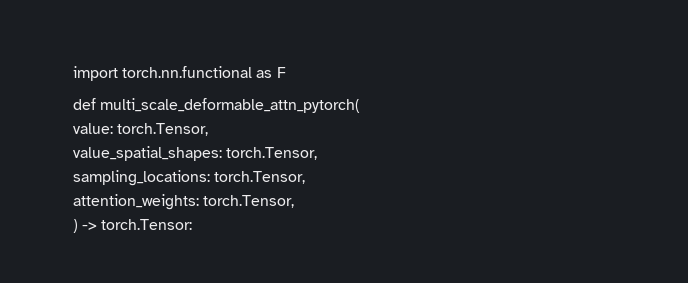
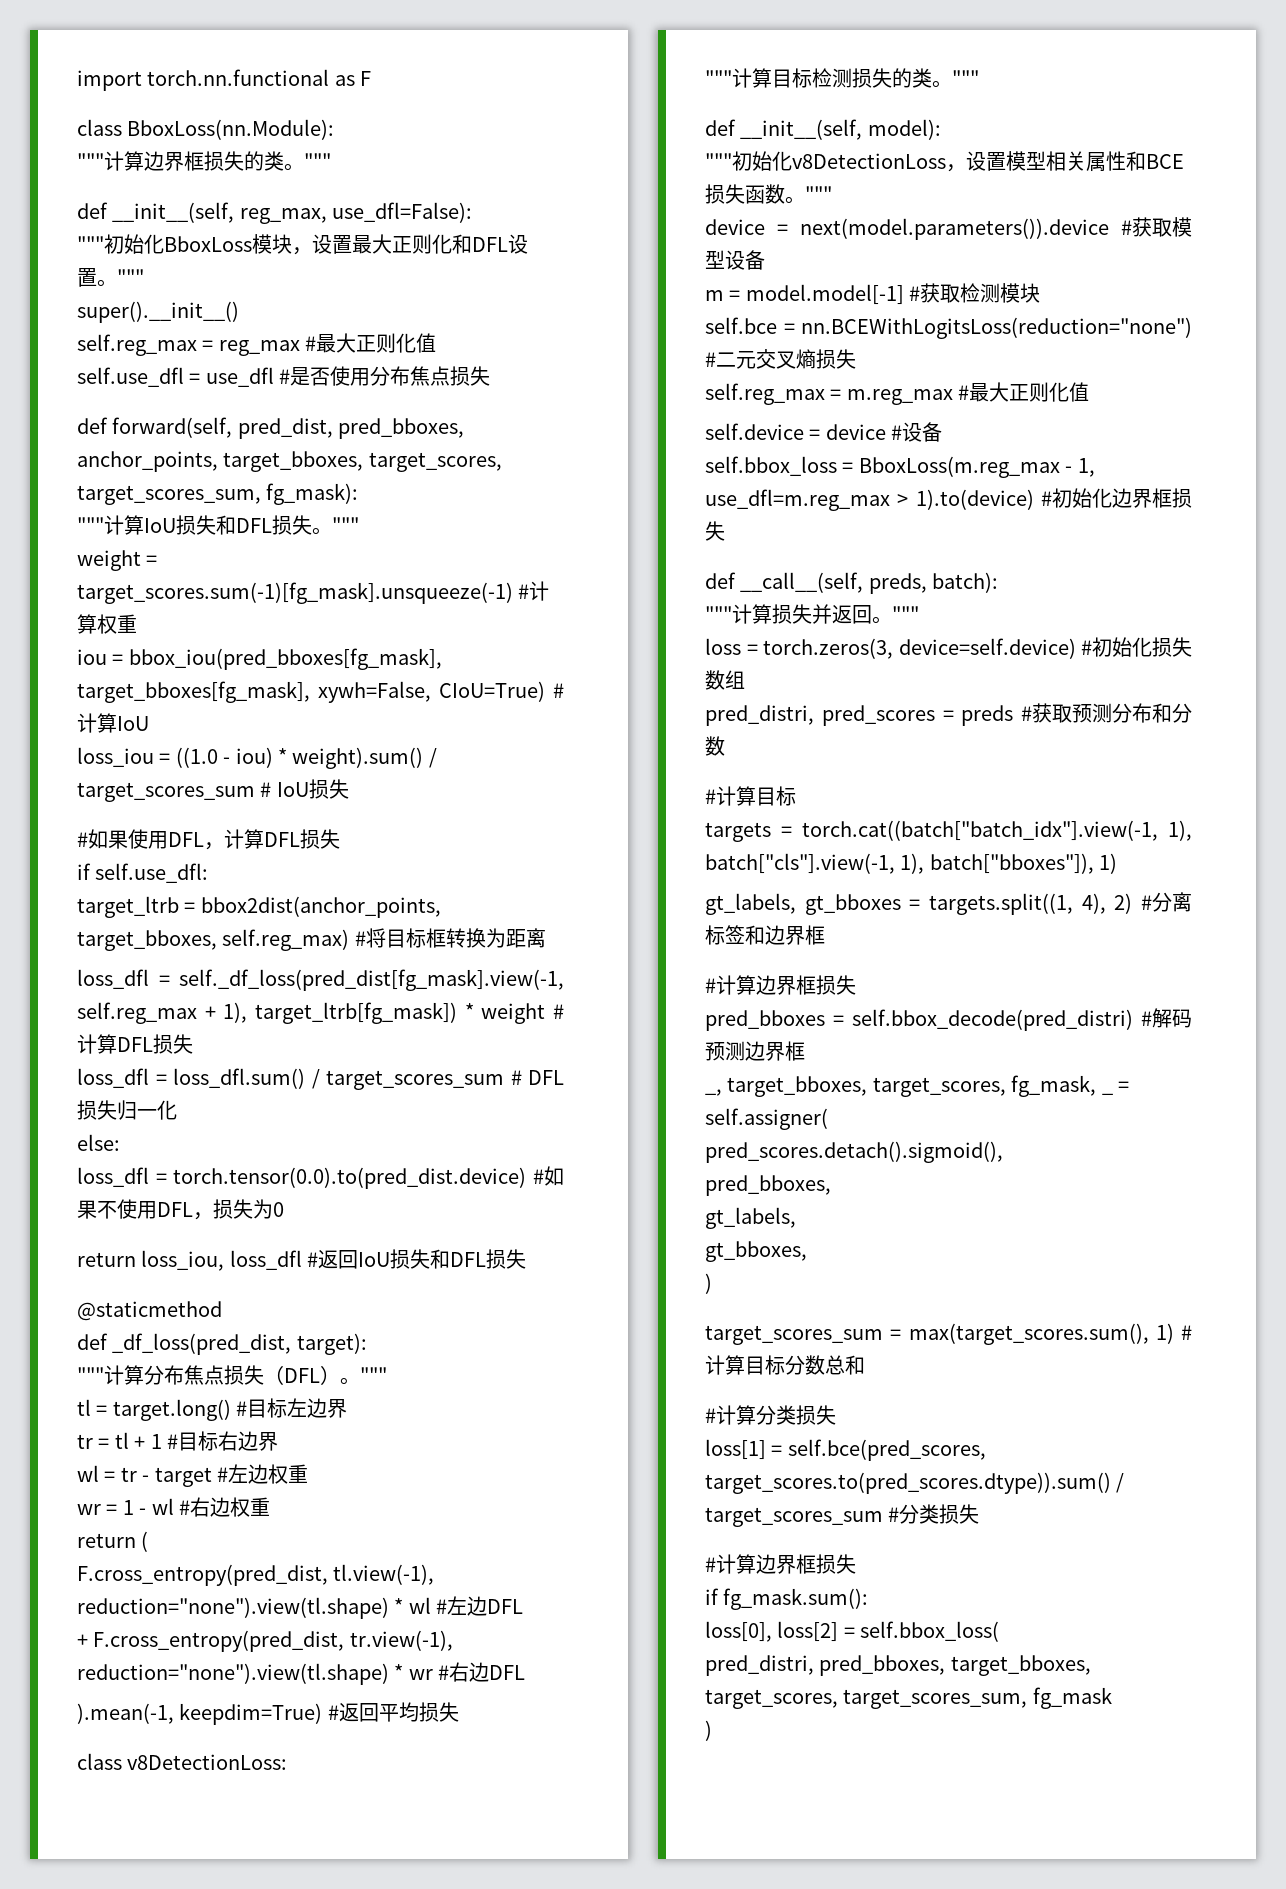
- def multi_scale_deformable_attn_pytorch(
- value: torch.Tensor,
- value_spatial_shapes: torch.Tensor,
- sampling_locations: torch.Tensor,
- attention_weights: torch.Tensor,
- ) -> torch.Tensor:
+ class BboxLoss(nn.Module):
+ """计算边界框损失的类。"""
+ def __init__(self, reg_max, use_dfl=False):
+ """初始化BboxLoss模块，设置最大正则化和DFL设置。"""
+ super().__init__()
+ self.reg_max = reg_max #最大正则化值
+ self.use_dfl = use_dfl #是否使用分布焦点损失
+ def forward(self, pred_dist, pred_bboxes, anchor_points, target_bboxes, target_scores, target_scores_sum, fg_mask):
+ """计算IoU损失和DFL损失。"""
+ weight = target_scores.sum(-1)[fg_mask].unsqueeze(-1) #计算权重
+ iou = bbox_iou(pred_bboxes[fg_mask], target_bboxes[fg_mask], xywh=False, CIoU=True) #计算IoU
+ loss_iou = ((1.0 - iou) * weight).sum() / target_scores_sum # IoU损失
+ #如果使用DFL，计算DFL损失
+ if self.use_dfl:
+ target_ltrb = bbox2dist(anchor_points, target_bboxes, self.reg_max) #将目标框转换为距离
+ loss_dfl = self._df_loss(pred_dist[fg_mask].view(-1, self.reg_max + 1), target_ltrb[fg_mask]) * weight #计算DFL损失
+ loss_dfl = loss_dfl.sum() / target_scores_sum # DFL损失归一化
+ else:
+ loss_dfl = torch.tensor(0.0).to(pred_dist.device) #如果不使用DFL，损失为0
+ return loss_iou, loss_dfl #返回IoU损失和DFL损失
+ @staticmethod
+ def _df_loss(pred_dist, target):
+ """计算分布焦点损失（DFL）。"""
+ tl = target.long() #目标左边界
+ tr = tl + 1 #目标右边界
+ wl = tr - target #左边权重
+ wr = 1 - wl #右边权重
+ return (
+ F.cross_entropy(pred_dist, tl.view(-1), reduction="none").view(tl.shape) * wl #左边DFL
+ + F.cross_entropy(pred_dist, tr.view(-1), reduction="none").view(tl.shape) * wr #右边DFL
+ ).mean(-1, keepdim=True) #返回平均损失
+ class v8DetectionLoss:
+ """计算目标检测损失的类。"""
+ def __init__(self, model):
+ """初始化v8DetectionLoss，设置模型相关属性和BCE损失函数。"""
+ device = next(model.parameters()).device #获取模型设备
+ m = model.model[-1] #获取检测模块
+ self.bce = nn.BCEWithLogitsLoss(reduction="none") #二元交叉熵损失
+ self.reg_max = m.reg_max #最大正则化值
+ self.device = device #设备
+ self.bbox_loss = BboxLoss(m.reg_max - 1, use_dfl=m.reg_max > 1).to(device) #初始化边界框损失
+ def __call__(self, preds, batch):
+ """计算损失并返回。"""
+ loss = torch.zeros(3, device=self.device) #初始化损失数组
+ pred_distri, pred_scores = preds #获取预测分布和分数
+ #计算目标
+ targets = torch.cat((batch["batch_idx"].view(-1, 1), batch["cls"].view(-1, 1), batch["bboxes"]), 1)
+ gt_labels, gt_bboxes = targets.split((1, 4), 2) #分离标签和边界框
+ #计算边界框损失
+ pred_bboxes = self.bbox_decode(pred_distri) #解码预测边界框
+ _, target_bboxes, target_scores, fg_mask, _ = self.assigner(
+ pred_scores.detach().sigmoid(),
+ pred_bboxes,
+ gt_labels,
+ gt_bboxes,
+ )
+ target_scores_sum = max(target_scores.sum(), 1) #计算目标分数总和
+ #计算分类损失
+ loss[1] = self.bce(pred_scores, target_scores.to(pred_scores.dtype)).sum() / target_scores_sum #分类损失
+ #计算边界框损失
+ if fg_mask.sum():
+ loss[0], loss[2] = self.bbox_loss(
+ pred_distri, pred_bboxes, target_bboxes, target_scores, target_scores_sum, fg_mask
+ )

